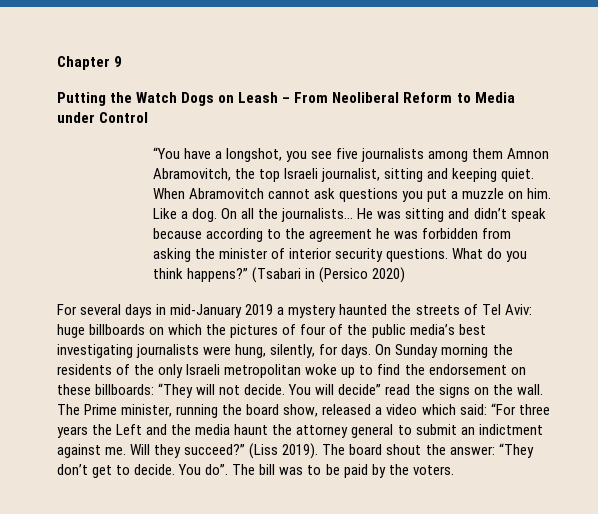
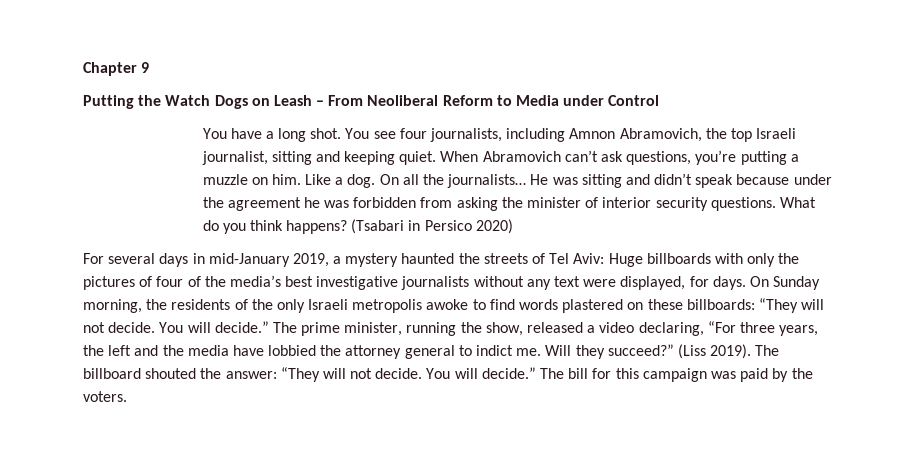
- “You have a longshot, you see five journalists among them Amnon Abramovitch, the top Israeli journalist, sitting and keeping quiet.
+ You have a long shot. You see four journalists, including Amnon Abramovich, the top Israeli journalist, sitting and keeping quiet.
- When Abramovitch cannot ask questions you put a muzzle on him.
+ When Abramovich can’t ask questions, you’re putting a muzzle on him.
- He was sitting and didn’t speak because according to the agreement he was forbidden from asking the minister of interior security questions.
+ He was sitting and didn’t speak because under the agreement he was forbidden from asking the minister of interior security questions.
- What do you think happens?”
+ What do you think happens?
- (Tsabari in (Persico 2020)
+ (Tsabari in Persico 2020)
- For several days in mid-January 2019 a mystery haunted the streets of Tel Aviv: huge billboards on which the pictures of four of the public media’s best investigating journalists were hung, silently, for days.
+ For several days in mid-January 2019, a mystery haunted the streets of Tel Aviv: Huge billboards with only the pictures of four of the media’s best investigative journalists without any text were displayed, for days.
- On Sunday morning the residents of the only Israeli metropolitan woke up to find the endorsement on these billboards: “They will not decide.
+ On Sunday morning, the residents of the only Israeli metropolis awoke to find words plastered on these billboards: “They will not decide.
- You will decide” read the signs on the wall. The Prime minister, running the board show, released a video which said: “For three years the Left and the media haunt the attorney general to submit an indictment against me.
+ You will decide.” The prime minister, running the show, released a video declaring, “For three years, the left and the media have lobbied the attorney general to indict me.
- The board shout the answer: “They don’t get to decide. You do”. The bill was to be paid by the voters.
+ The billboard shouted the answer: “They will not decide. You will decide.” The bill for this campaign was paid by the voters.

